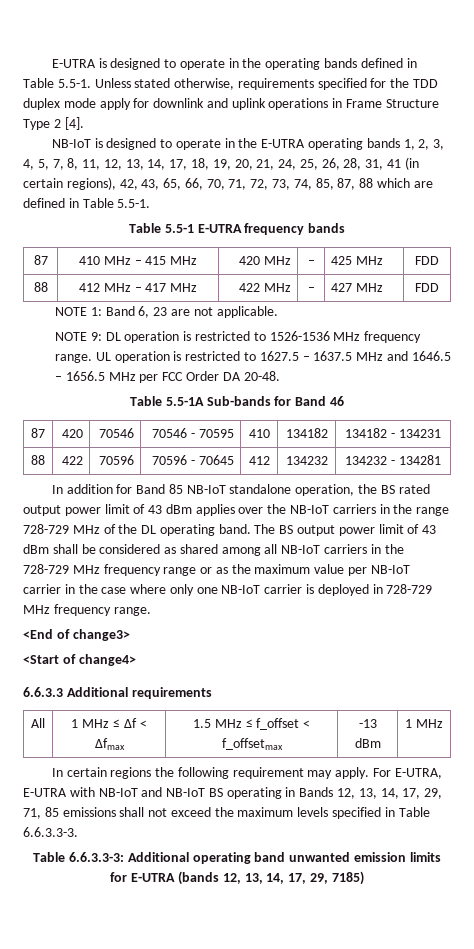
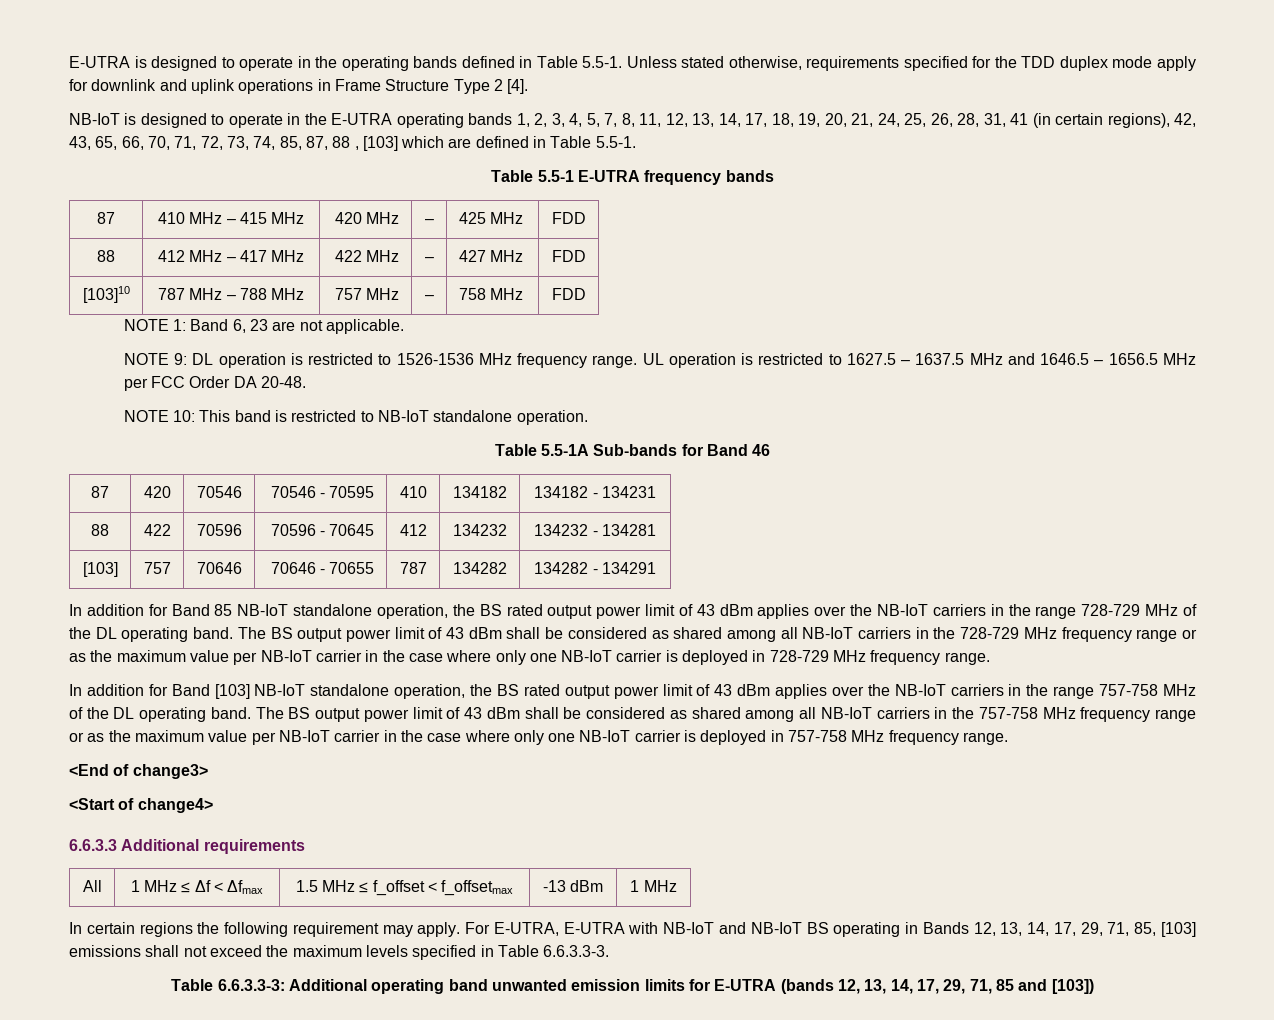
- NB-IoT is designed to operate in the E-UTRA operating bands 1, 2, 3, 4, 5, 7, 8, 11, 12, 13, 14, 17, 18, 19, 20, 21, 24, 25, 26, 28, 31, 41 (in certain regions), 42, 43, 65, 66, 70, 71, 72, 73, 74, 85, 87, 88 which are defined in Table 5.5-1.
+ NB-IoT is designed to operate in the E-UTRA operating bands 1, 2, 3, 4, 5, 7, 8, 11, 12, 13, 14, 17, 18, 19, 20, 21, 24, 25, 26, 28, 31, 41 (in certain regions), 42, 43, 65, 66, 70, 71, 72, 73, 74, 85, 87, 88 , [103] which are defined in Table 5.5-1.
+ [103]10 | 787 MHz – 788 MHz | 757 MHz | – | 758 MHz | FDD
+ NOTE 10: This band is restricted to NB-IoT standalone operation.
+ [103] | 757 | 70646 | 70646 - 70655 | 787 | 134282 | 134282 - 134291
+ In addition for Band [103] NB-IoT standalone operation, the BS rated output power limit of 43 dBm applies over the NB-IoT carriers in the range 757-758 MHz of the DL operating band. The BS output power limit of 43 dBm shall be considered as shared among all NB-IoT carriers in the 757-758 MHz frequency range or as the maximum value per NB-IoT carrier in the case where only one NB-IoT carrier is deployed in 757-758 MHz frequency range.
- For E-UTRA, E-UTRA with NB-IoT and NB-IoT BS operating in Bands 12, 13, 14, 17, 29, 71, 85 emissions shall not exceed the maximum levels specified in Table 6.6.3.3-3.
+ For E-UTRA, E-UTRA with NB-IoT and NB-IoT BS operating in Bands 12, 13, 14, 17, 29, 71, 85, [103] emissions shall not exceed the maximum levels specified in Table 6.6.3.3-3.
- Table 6.6.3.3-3: Additional operating band unwanted emission limits for E-UTRA (bands 12, 13, 14, 17, 29, 7185)
+ Table 6.6.3.3-3: Additional operating band unwanted emission limits for E-UTRA (bands 12, 13, 14, 17, 29, 71, 85 and [103])

